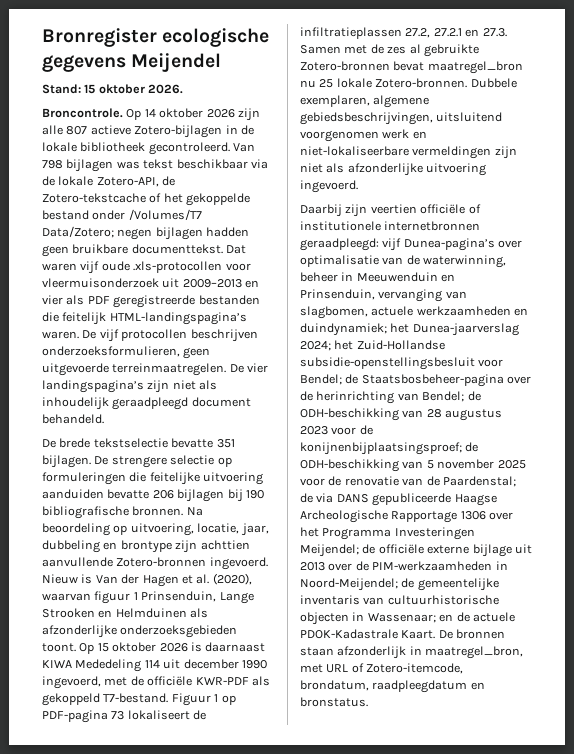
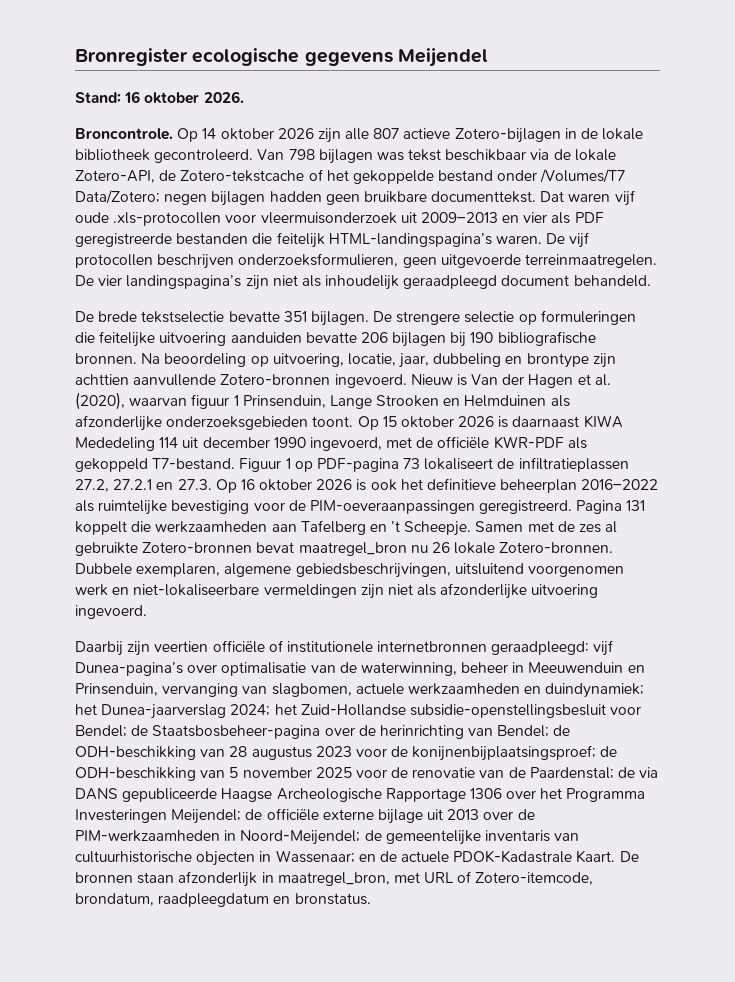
- Stand: 15 oktober 2026.
+ Stand: 16 oktober 2026.
- Figuur 1 op PDF-pagina 73 lokaliseert de infiltratieplassen 27.2, 27.2.1 en 27.3. Samen met de zes al gebruikte Zotero-bronnen bevat maatregel_bron nu 25 lokale Zotero-bronnen.
+ Figuur 1 op PDF-pagina 73 lokaliseert de infiltratieplassen 27.2, 27.2.1 en 27.3. Op 16 oktober 2026 is ook het definitieve beheerplan 2016–2022 als ruimtelijke bevestiging voor de PIM-oeveraanpassingen geregistreerd. Pagina 131 koppelt die werkzaamheden aan Tafelberg en ’t Scheepje. Samen met de zes al gebruikte Zotero-bronnen bevat maatregel_bron nu 26 lokale Zotero-bronnen.

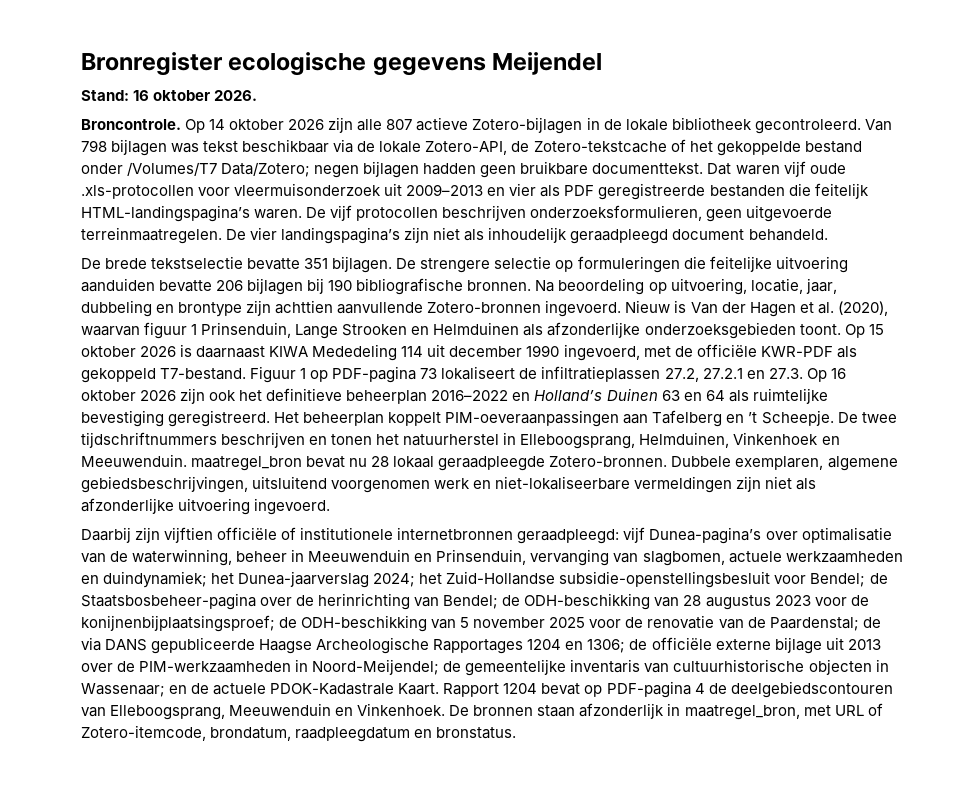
- Figuur 1 op PDF-pagina 73 lokaliseert de infiltratieplassen 27.2, 27.2.1 en 27.3. Op 16 oktober 2026 is ook het definitieve beheerplan 2016–2022 als ruimtelijke bevestiging voor de PIM-oeveraanpassingen geregistreerd. Pagina 131 koppelt die werkzaamheden aan Tafelberg en ’t Scheepje.
+ Figuur 1 op PDF-pagina 73 lokaliseert de infiltratieplassen 27.2, 27.2.1 en 27.3. Op 16 oktober 2026 zijn ook het definitieve beheerplan 2016–2022 en Holland’s Duinen 63 en 64 als ruimtelijke bevestiging geregistreerd. Het beheerplan koppelt PIM-oeveraanpassingen aan Tafelberg en ’t Scheepje.
- Samen met de zes al gebruikte Zotero-bronnen bevat maatregel_bron nu 26 lokale Zotero-bronnen.
+ De twee tijdschriftnummers beschrijven en tonen het natuurherstel in Elleboogsprang, Helmduinen, Vinkenhoek en Meeuwenduin. maatregel_bron bevat nu 28 lokaal geraadpleegde Zotero-bronnen.
- Daarbij zijn veertien officiële of institutionele internetbronnen geraadpleegd:
+ Daarbij zijn vijftien officiële of institutionele internetbronnen geraadpleegd:
- de via DANS gepubliceerde Haagse Archeologische Rapportage 1306 over het Programma Investeringen Meijendel;
+ de via DANS gepubliceerde Haagse Archeologische Rapportages 1204 en 1306;
+ Rapport 1204 bevat op PDF-pagina 4 de deelgebiedscontouren van Elleboogsprang, Meeuwenduin en Vinkenhoek.

